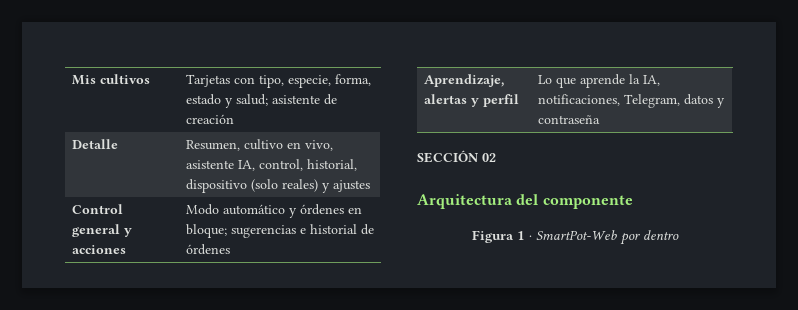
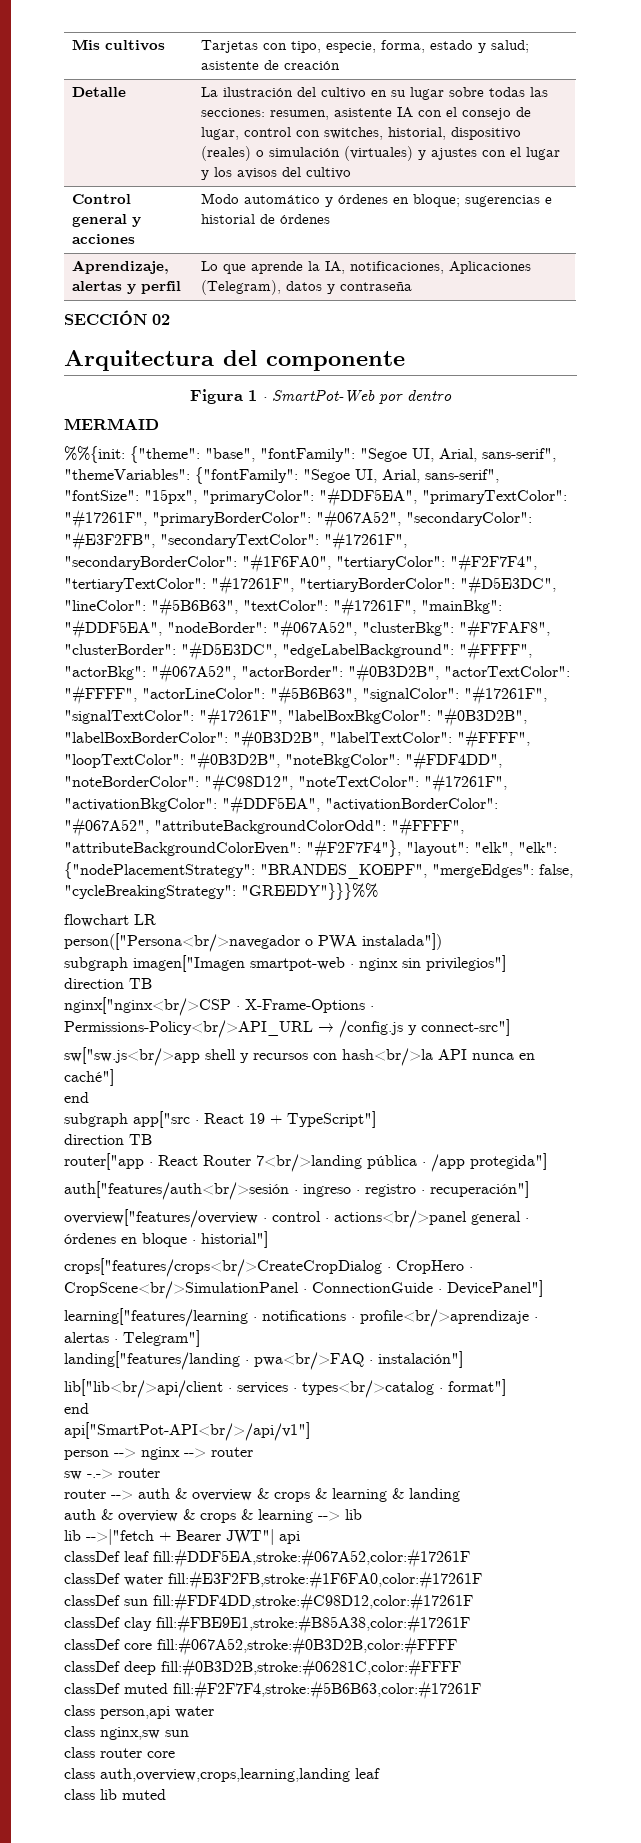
- Detalle | Resumen, cultivo en vivo, asistente IA, control, historial, dispositivo (solo reales) y ajustes
+ Detalle | La ilustración del cultivo en su lugar sobre todas las secciones: resumen, asistente IA con el consejo de lugar, control con switches, historial, dispositivo (reales) o simulación (virtuales) y ajustes con el lugar y los avisos del cultivo
- Aprendizaje, alertas y perfil | Lo que aprende la IA, notificaciones, Telegram, datos y contraseña
+ Aprendizaje, alertas y perfil | Lo que aprende la IA, notificaciones, Aplicaciones (Telegram), datos y contraseña
+ MERMAID
+ %%{init: {"theme": "base", "fontFamily": "Segoe UI, Arial, sans-serif", "themeVariables": {"fontFamily": "Segoe UI, Arial, sans-serif", "fontSize": "15px", "primaryColor": "#DDF5EA", "primaryTextColor": "#17261F", "primaryBorderColor": "#067A52", "secondaryColor": "#E3F2FB", "secondaryTextColor": "#17261F", "secondaryBorderColor": "#1F6FA0", "tertiaryColor": "#F2F7F4", "tertiaryTextColor": "#17261F", "tertiaryBorderColor": "#D5E3DC", "lineColor": "#5B6B63", "textColor": "#17261F", "mainBkg": "#DDF5EA", "nodeBorder": "#067A52", "clusterBkg": "#F7FAF8", "clusterBorder": "#D5E3DC", "edgeLabelBackground": "#FFFF", "actorBkg": "#067A52", "actorBorder": "#0B3D2B", "actorTextColor": "#FFFF", "actorLineColor": "#5B6B63", "signalColor": "#17261F", "signalTextColor": "#17261F", "labelBoxBkgColor": "#0B3D2B", "labelBoxBorderColor": "#0B3D2B", "labelTextColor": "#FFFF", "loopTextColor": "#0B3D2B", "noteBkgColor": "#FDF4DD", "noteBorderColor": "#C98D12", "noteTextColor": "#17261F", "activationBkgColor": "#DDF5EA", "activationBorderColor": "#067A52", "attributeBackgroundColorOdd": "#FFFF", "attributeBackgroundColorEven": "#F2F7F4"}, "layout": "elk", "elk": {"nodePlacementStrategy": "BRANDES_KOEPF", "mergeEdges": false, "cycleBreakingStrategy": "GREEDY"}}}%%
+ flowchart LR
+ person(["Persona<br/>navegador o PWA instalada"])
+ subgraph imagen["Imagen smartpot-web · nginx sin privilegios"]
+ direction TB
+ nginx["nginx<br/>CSP · X-Frame-Options · Permissions-Policy<br/>API_URL → /config.js y connect-src"]
+ sw["sw.js<br/>app shell y recursos con hash<br/>la API nunca en caché"]
+ end
+ subgraph app["src · React 19 + TypeScript"]
+ direction TB
+ router["app · React Router 7<br/>landing pública · /app protegida"]
+ auth["features/auth<br/>sesión · ingreso · registro · recuperación"]
+ overview["features/overview · control · actions<br/>panel general · órdenes en bloque · historial"]
+ crops["features/crops<br/>CreateCropDialog · CropHero · CropScene<br/>SimulationPanel · ConnectionGuide · DevicePanel"]
+ learning["features/learning · notifications · profile<br/>aprendizaje · alertas · Telegram"]
+ landing["features/landing · pwa<br/>FAQ · instalación"]
+ lib["lib<br/>api/client · services · types<br/>catalog · format"]
+ end
+ api["SmartPot-API<br/>/api/v1"]
+ person --> nginx --> router
+ sw -.-> router
+ router --> auth & overview & crops & learning & landing
+ auth & overview & crops & learning --> lib
+ lib -->|"fetch + Bearer JWT"| api
+ classDef leaf fill:#DDF5EA,stroke:#067A52,color:#17261F
+ classDef water fill:#E3F2FB,stroke:#1F6FA0,color:#17261F
+ classDef sun fill:#FDF4DD,stroke:#C98D12,color:#17261F
+ classDef clay fill:#FBE9E1,stroke:#B85A38,color:#17261F
+ classDef core fill:#067A52,stroke:#0B3D2B,color:#FFFF
+ classDef deep fill:#0B3D2B,stroke:#06281C,color:#FFFF
+ classDef muted fill:#F2F7F4,stroke:#5B6B63,color:#17261F
+ class person,api water
+ class nginx,sw sun
+ class router core
+ class auth,overview,crops,learning,landing leaf
+ class lib muted

